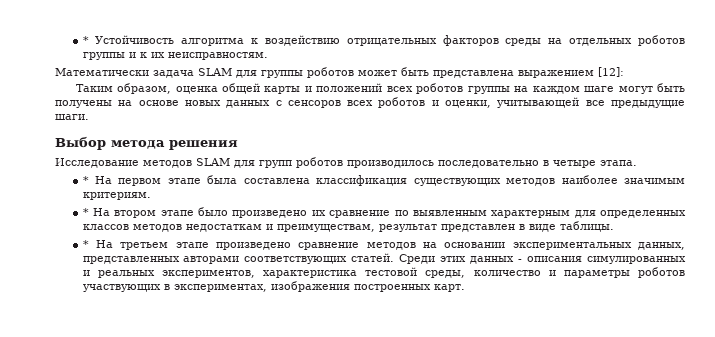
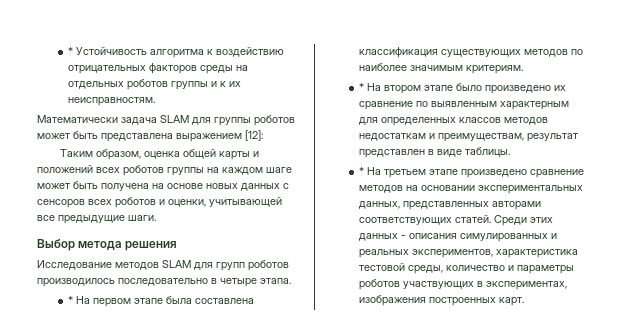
- Таким образом, оценка общей карты и положений всех роботов группы на каждом шаге могут быть получены на основе новых данных с сенсоров всех роботов и оценки, учитывающей все предыдущие шаги.
+ Таким образом, оценка общей карты и положений всех роботов группы на каждом шаге может быть получена на основе новых данных с сенсоров всех роботов и оценки, учитывающей все предыдущие шаги.
- * На первом этапе была составлена классификация существующих методов наиболее значимым критериям.
+ * На первом этапе была составлена классификация существующих методов по наиболее значимым критериям.

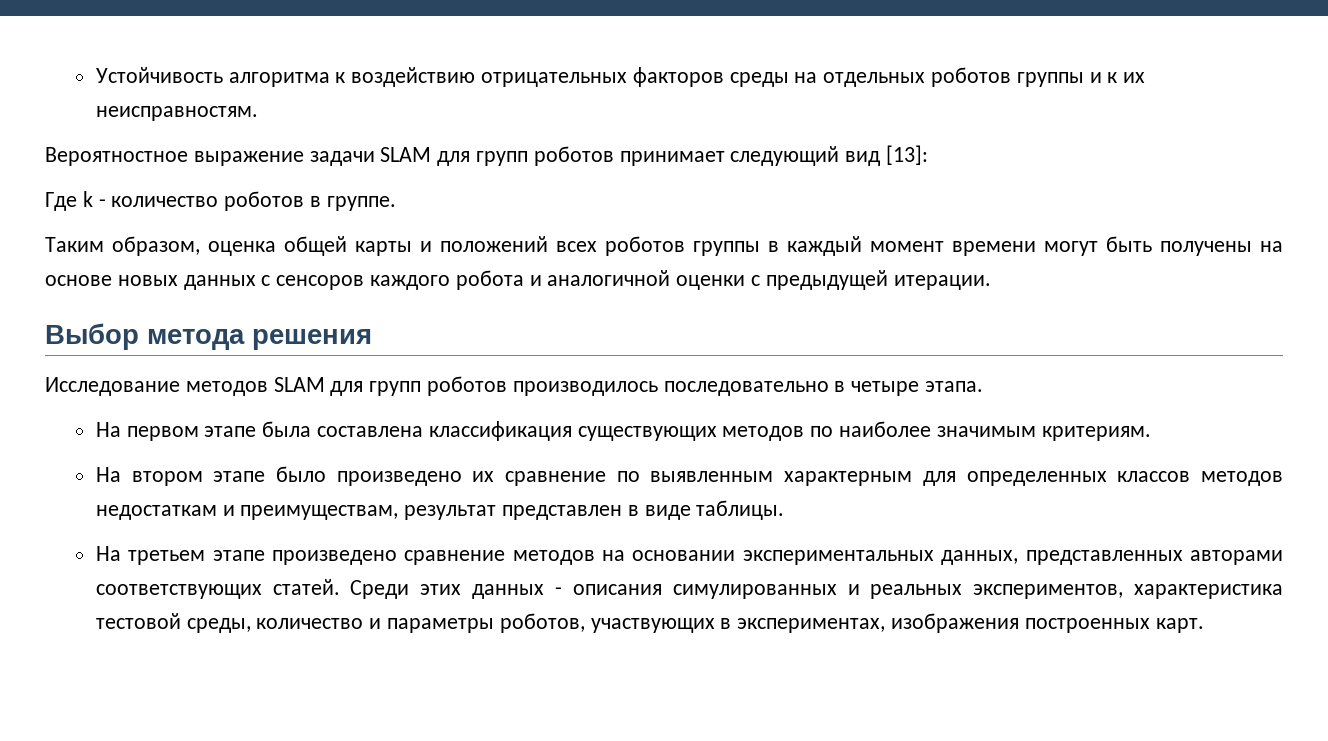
- * Устойчивость алгоритма к воздействию отрицательных факторов среды на отдельных роботов группы и к их неисправностям.
+ Устойчивость алгоритма к воздействию отрицательных факторов среды на отдельных роботов группы и к их неисправностям.
- Математически задача SLAM для группы роботов может быть представлена выражением [12]:
+ Вероятностное выражение задачи SLAM для групп роботов принимает следующий вид [13]:
+ Где k - количество роботов в группе.
- Таким образом, оценка общей карты и положений всех роботов группы на каждом шаге может быть получена на основе новых данных с сенсоров всех роботов и оценки, учитывающей все предыдущие шаги.
+ Таким образом, оценка общей карты и положений всех роботов группы в каждый момент времени могут быть получены на основе новых данных с сенсоров каждого робота и аналогичной оценки с предыдущей итерации.
- * На первом этапе была составлена классификация существующих методов по наиболее значимым критериям.
+ На первом этапе была составлена классификация существующих методов по наиболее значимым критериям.
- * На втором этапе было произведено их сравнение по выявленным характерным для определенных классов методов недостаткам и преимуществам, результат представлен в виде таблицы.
+ На втором этапе было произведено их сравнение по выявленным характерным для определенных классов методов недостаткам и преимуществам, результат представлен в виде таблицы.
- * На третьем этапе произведено сравнение методов на основании экспериментальных данных, представленных авторами соответствующих статей.
+ На третьем этапе произведено сравнение методов на основании экспериментальных данных, представленных авторами соответствующих статей.
- Среди этих данных - описания симулированных и реальных экспериментов, характеристика тестовой среды, количество и параметры роботов участвующих в экспериментах, изображения построенных карт.
+ Среди этих данных - описания симулированных и реальных экспериментов, характеристика тестовой среды, количество и параметры роботов, участвующих в экспериментах, изображения построенных карт.

